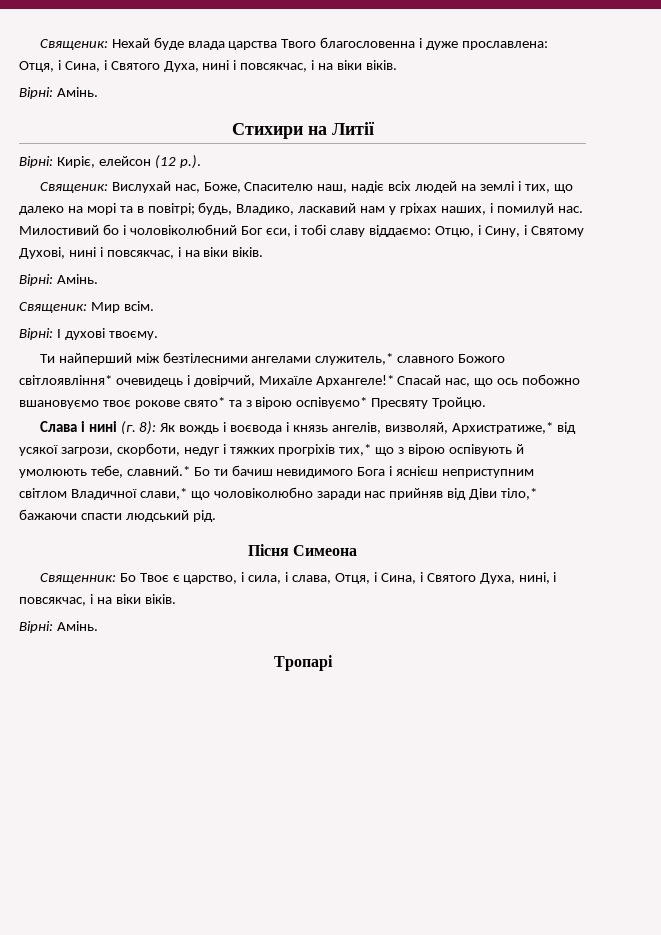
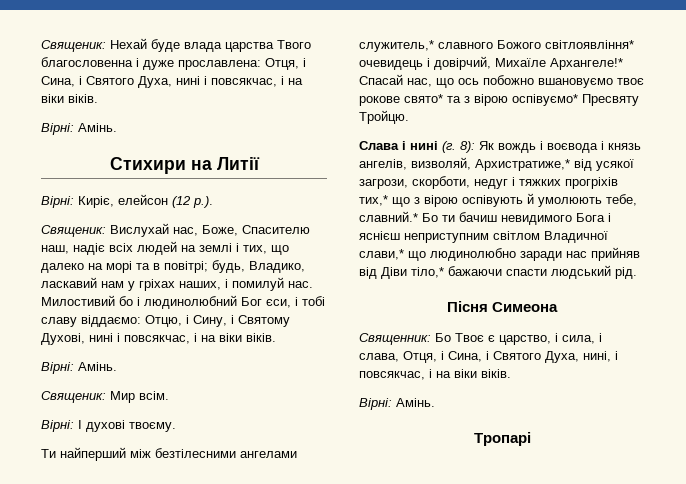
- Милостивий бо і чоловіколюбний Бог єси, і тобі славу віддаємо: Отцю, і Сину, і Святому Духові, нині і повсякчас, і на віки віків.
+ Милостивий бо і людинолюбний Бог єси, і тобі славу віддаємо: Отцю, і Сину, і Святому Духові, нині і повсякчас, і на віки віків.
- Слава і нині (г. 8): Як вождь і воєвода і князь ангелів, визволяй, Архистратиже,* від усякої загрози, скорботи, недуг і тяжких прогріхів тих,* що з вірою оспівують й умолюють тебе, славний.* Бо ти бачиш невидимого Бога і яснієш неприступним світлом Владичної слави,* що чоловіколюбно заради нас прийняв від Діви тіло,* бажаючи спасти людський рід.
+ Слава і нині (г. 8): Як вождь і воєвода і князь ангелів, визволяй, Архистратиже,* від усякої загрози, скорботи, недуг і тяжких прогріхів тих,* що з вірою оспівують й умолюють тебе, славний.* Бо ти бачиш невидимого Бога і яснієш неприступним світлом Владичної слави,* що людинолюбно заради нас прийняв від Діви тіло,* бажаючи спасти людський рід.

